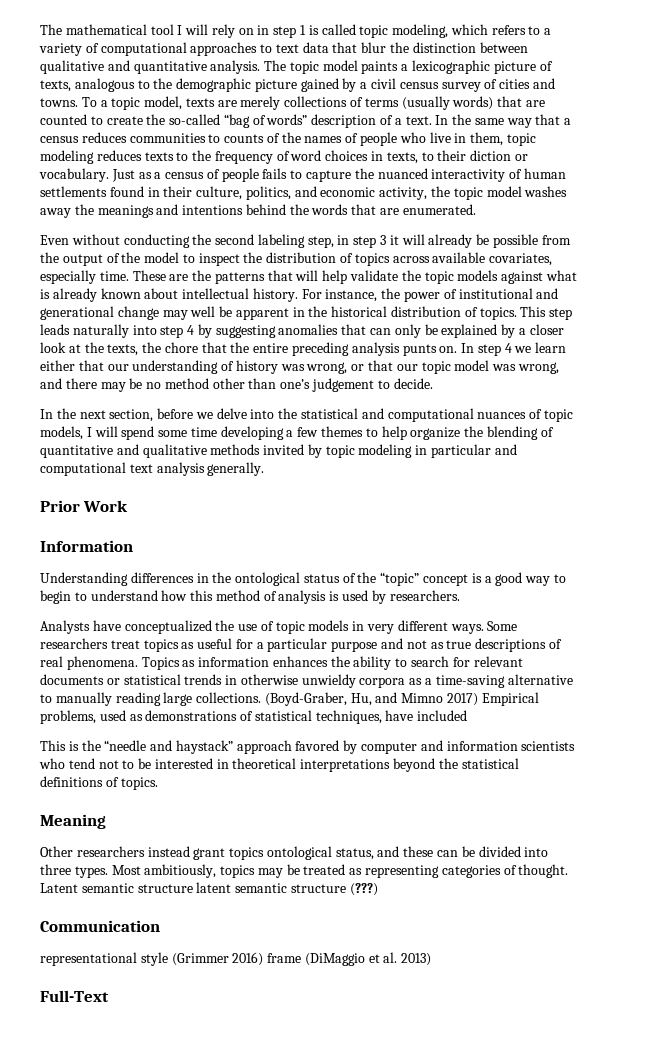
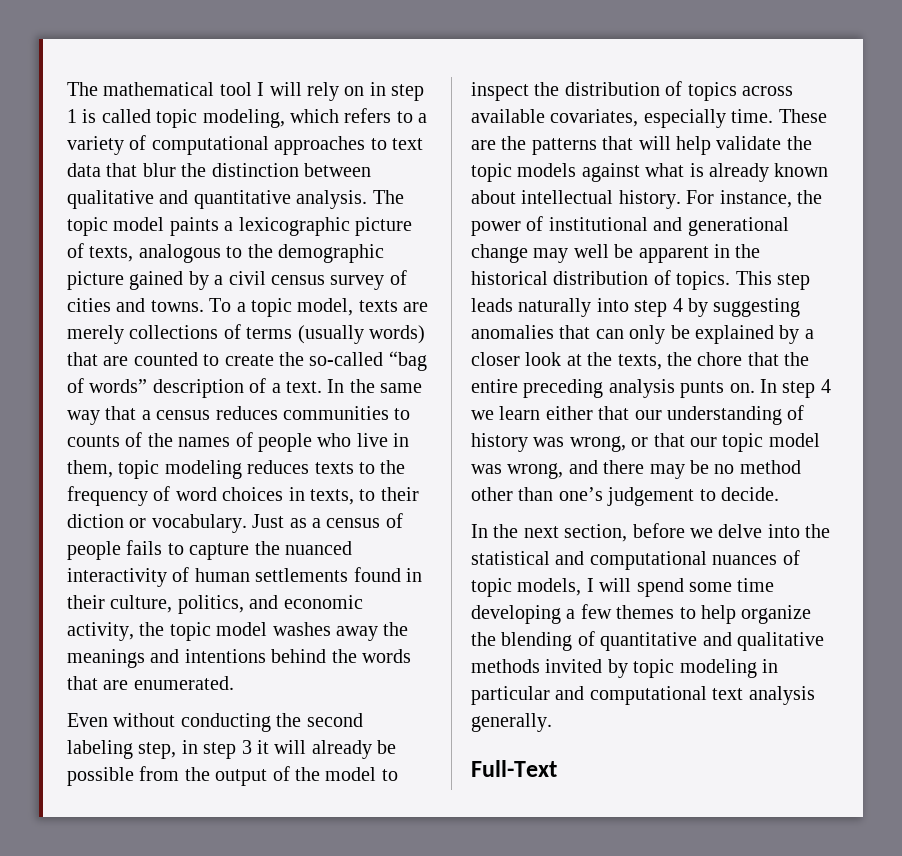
- Prior Work
- Information
- Understanding differences in the ontological status of the “topic” concept is a good way to begin to understand how this method of analysis is used by researchers.
- Analysts have conceptualized the use of topic models in very different ways. Some researchers treat topics as useful for a particular purpose and not as true descriptions of real phenomena. Topics as information enhances the ability to search for relevant documents or statistical trends in otherwise unwieldy corpora as a time-saving alternative to manually reading large collections. (Boyd-Graber, Hu, and Mimno 2017) Empirical problems, used as demonstrations of statistical techniques, have included
- This is the “needle and haystack” approach favored by computer and information scientists who tend not to be interested in theoretical interpretations beyond the statistical definitions of topics.
- Meaning
- Other researchers instead grant topics ontological status, and these can be divided into three types. Most ambitiously, topics may be treated as representing categories of thought. Latent semantic structure latent semantic structure (???)
- Communication
- representational style (Grimmer 2016) frame (DiMaggio et al. 2013)

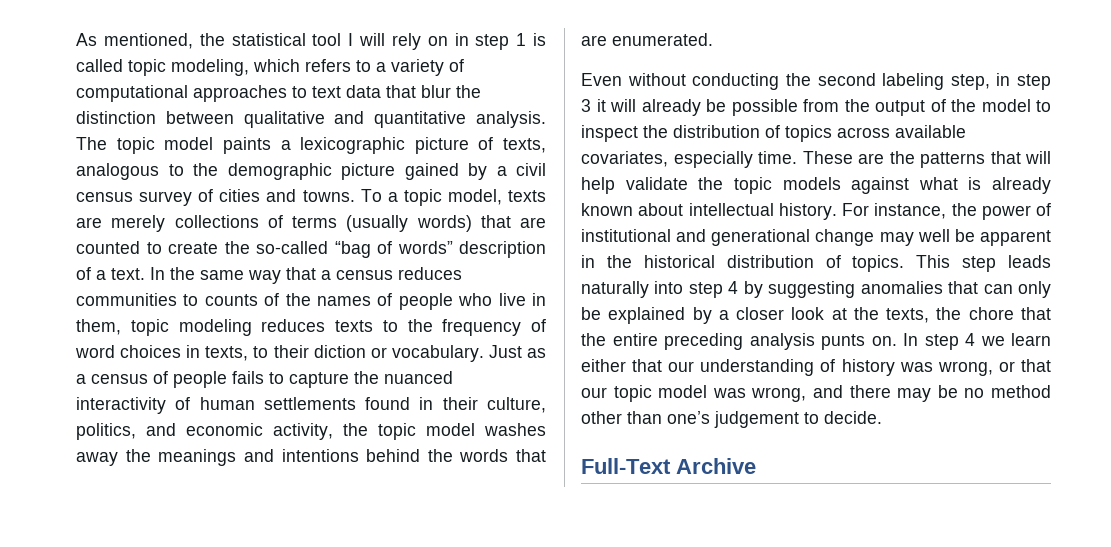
- The mathematical tool I will rely on in step 1 is called topic modeling, which refers to a variety of computational approaches to text data that blur the distinction between qualitative and quantitative analysis.
+ As mentioned, the statistical tool I will rely on in step 1 is called topic modeling, which refers to a variety of computational approaches to text data that blur the distinction between qualitative and quantitative analysis.
- In the next section, before we delve into the statistical and computational nuances of topic models, I will spend some time developing a few themes to help organize the blending of quantitative and qualitative methods invited by topic modeling in particular and computational text analysis generally.
- Full-Text
+ Full-Text Archive

